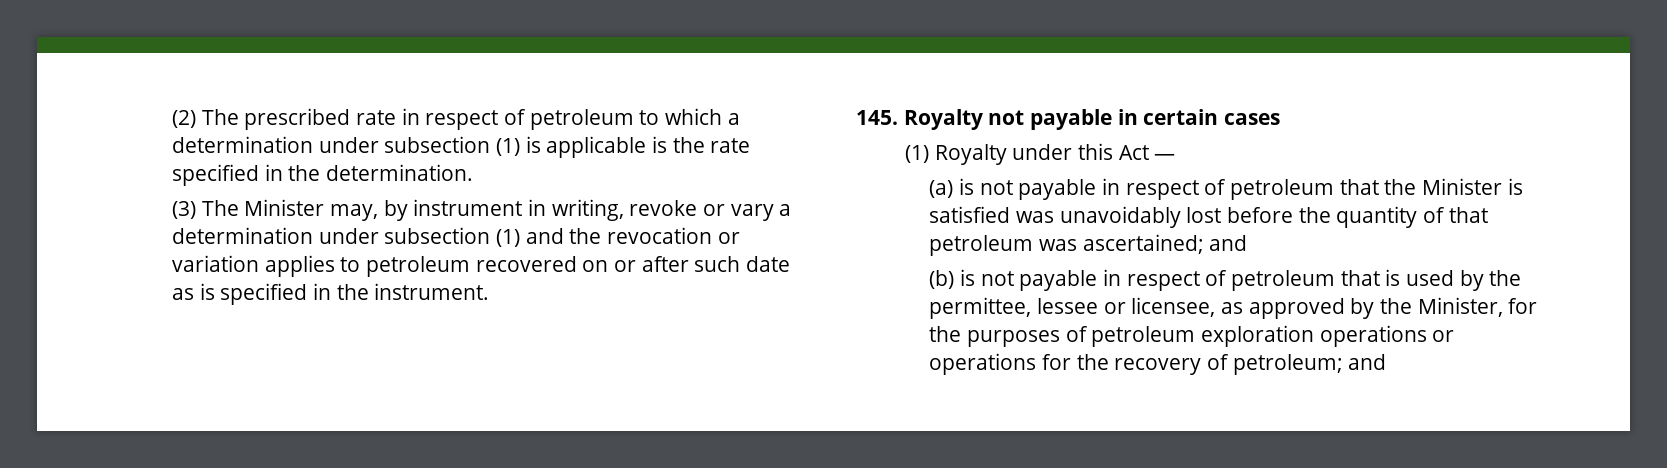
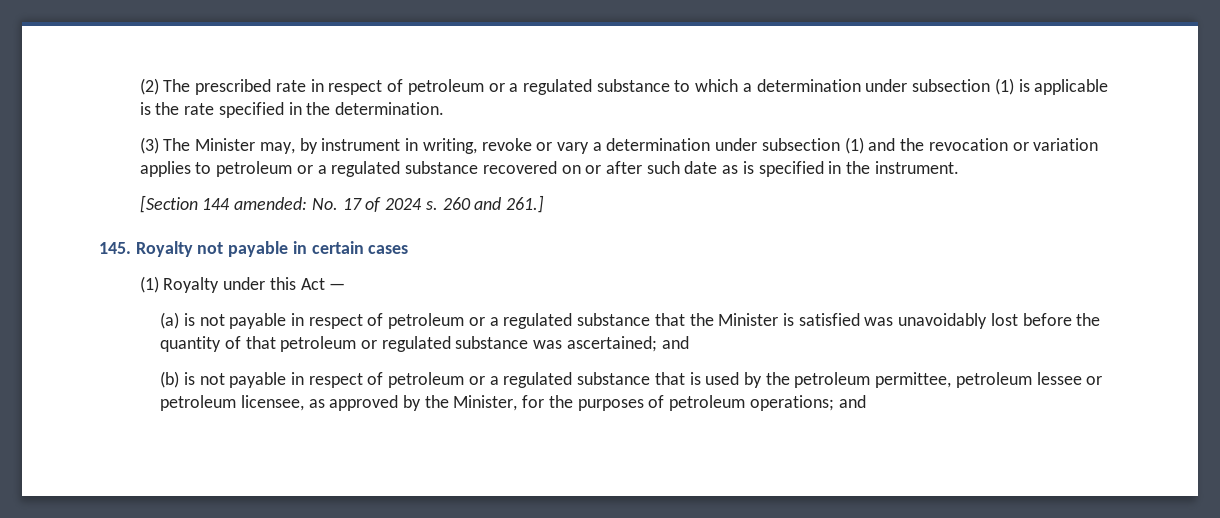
- (2) The prescribed rate in respect of petroleum to which a determination under subsection (1) is applicable is the rate specified in the determination.
+ (2) The prescribed rate in respect of petroleum or a regulated substance to which a determination under subsection (1) is applicable is the rate specified in the determination.
- (3) The Minister may, by instrument in writing, revoke or vary a determination under subsection (1) and the revocation or variation applies to petroleum recovered on or after such date as is specified in the instrument.
+ (3) The Minister may, by instrument in writing, revoke or vary a determination under subsection (1) and the revocation or variation applies to petroleum or a regulated substance recovered on or after such date as is specified in the instrument.
+ [Section 144 amended: No. 17 of 2024 s. 260 and 261.]
- (a) is not payable in respect of petroleum that the Minister is satisfied was unavoidably lost before the quantity of that petroleum was ascertained; and
+ (a) is not payable in respect of petroleum or a regulated substance that the Minister is satisfied was unavoidably lost before the quantity of that petroleum or regulated substance was ascertained; and
- (b) is not payable in respect of petroleum that is used by the permittee, lessee or licensee, as approved by the Minister, for the purposes of petroleum exploration operations or operations for the recovery of petroleum; and
+ (b) is not payable in respect of petroleum or a regulated substance that is used by the petroleum permittee, petroleum lessee or petroleum licensee, as approved by the Minister, for the purposes of petroleum operations; and

